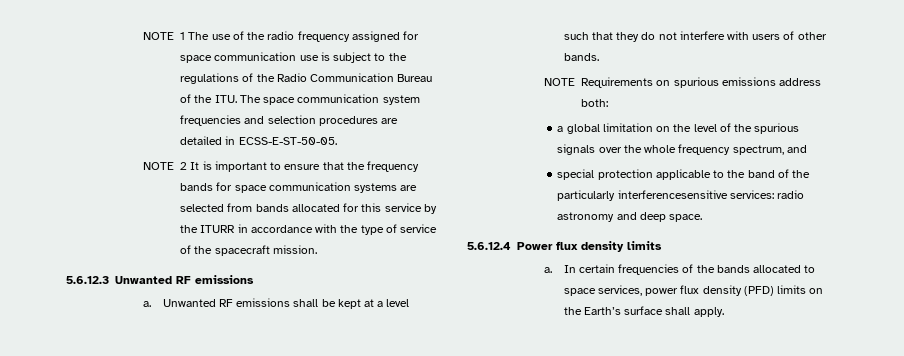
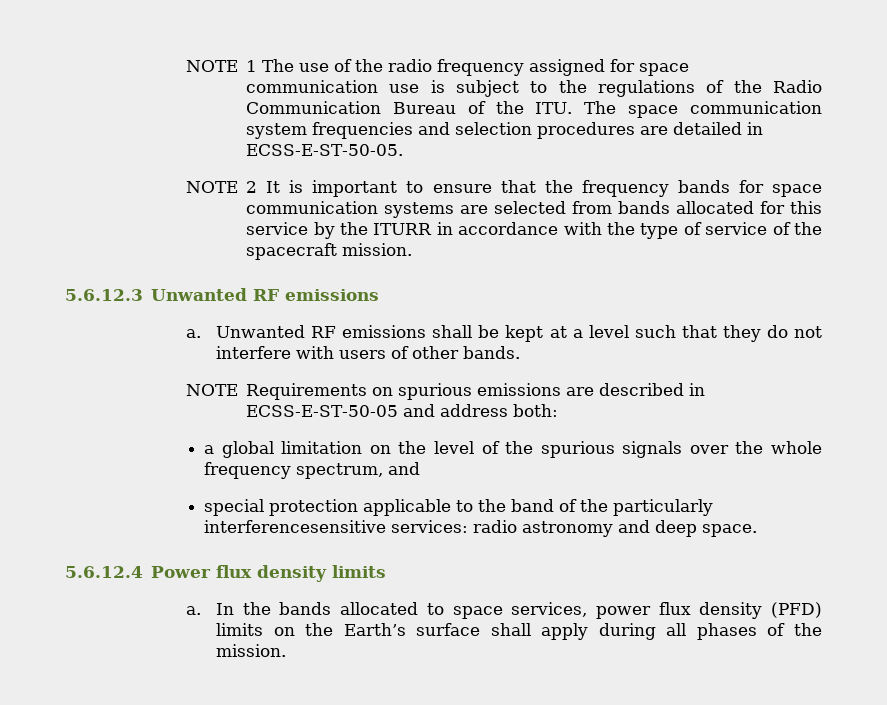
- NOTE Requirements on spurious emissions address both:
+ NOTE Requirements on spurious emissions are described in ECSS-E-ST-50-05 and address both:
- In certain frequencies of the bands allocated to space services, power flux density (PFD) limits on the Earth’s surface shall apply.
+ In the bands allocated to space services, power flux density (PFD) limits on the Earth’s surface shall apply during all phases of the mission.

